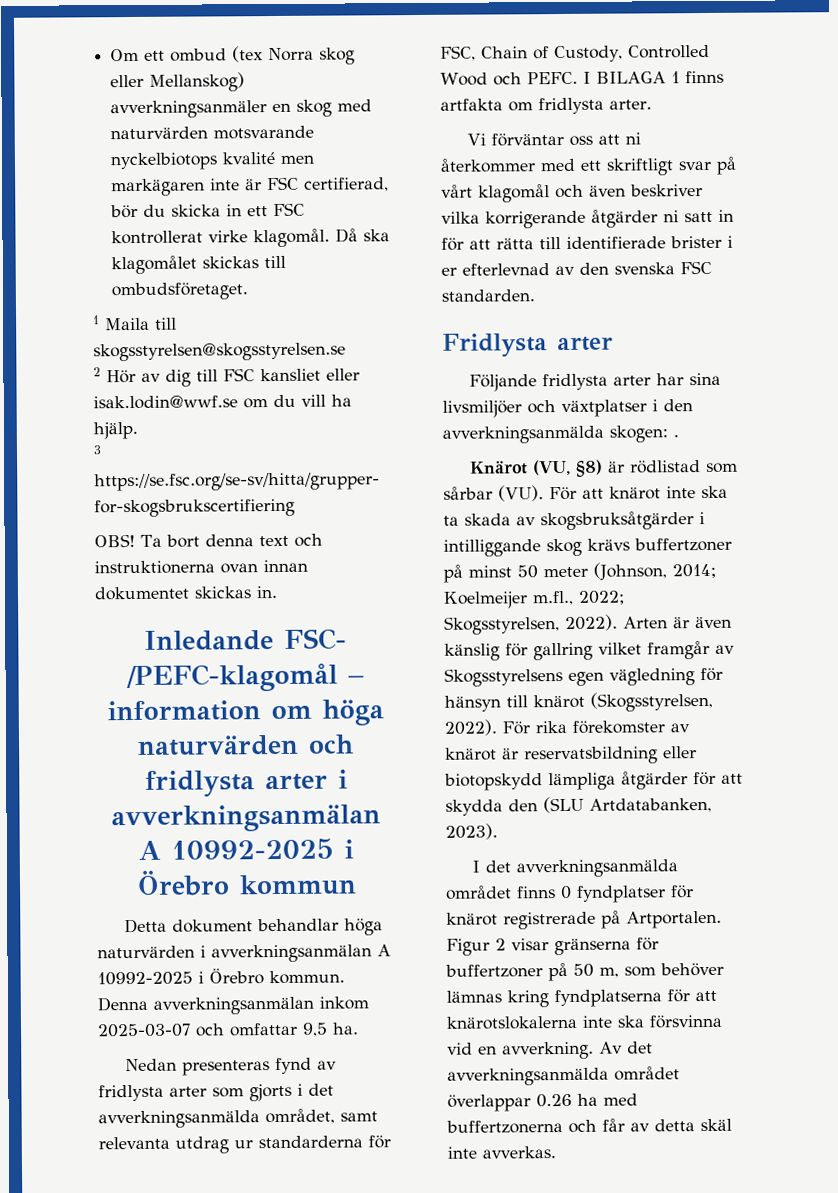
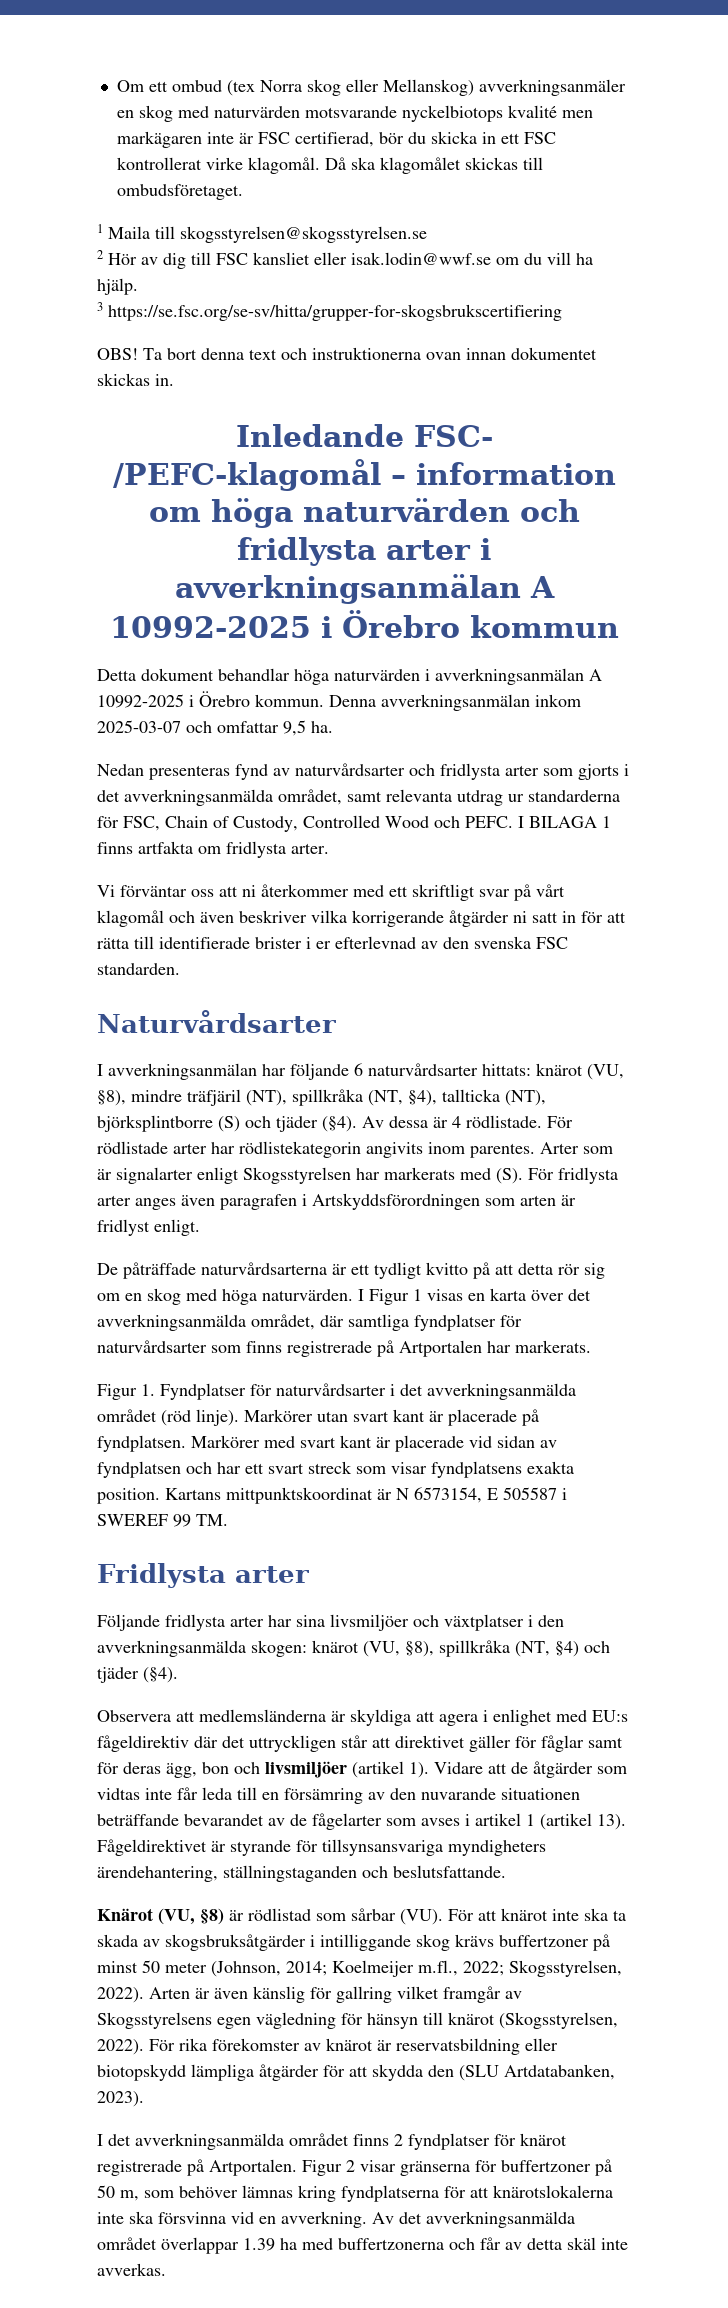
- Nedan presenteras fynd av fridlysta arter som gjorts i det avverkningsanmälda området, samt relevanta utdrag ur standarderna för FSC, Chain of Custody, Controlled Wood och PEFC.
+ Nedan presenteras fynd av naturvårdsarter och fridlysta arter som gjorts i det avverkningsanmälda området, samt relevanta utdrag ur standarderna för FSC, Chain of Custody, Controlled Wood och PEFC.
+ Naturvårdsarter
+ I avverkningsanmälan har följande 6 naturvårdsarter hittats: knärot (VU, §8), mindre träfjäril (NT), spillkråka (NT, §4), tallticka (NT), björksplintborre (S) och tjäder (§4). Av dessa är 4 rödlistade. För rödlistade arter har rödlistekategorin angivits inom parentes. Arter som är signalarter enligt Skogsstyrelsen har markerats med (S). För fridlysta arter anges även paragrafen i Artskyddsförordningen som arten är fridlyst enligt.
+ De påträffade naturvårdsarterna är ett tydligt kvitto på att detta rör sig om en skog med höga naturvärden. I Figur 1 visas en karta över det avverkningsanmälda området, där samtliga fyndplatser för naturvårdsarter som finns registrerade på Artportalen har markerats.
+ Figur 1. Fyndplatser för naturvårdsarter i det avverkningsanmälda området (röd linje). Markörer utan svart kant är placerade på fyndplatsen. Markörer med svart kant är placerade vid sidan av fyndplatsen och har ett svart streck som visar fyndplatsens exakta position. Kartans mittpunktskoordinat är N 6573154, E 505587 i SWEREF 99 TM.
- Följande fridlysta arter har sina livsmiljöer och växtplatser i den avverkningsanmälda skogen: .
+ Följande fridlysta arter har sina livsmiljöer och växtplatser i den avverkningsanmälda skogen: knärot (VU, §8), spillkråka (NT, §4) och tjäder (§4).
+ Observera att medlemsländerna är skyldiga att agera i enlighet med EU:s fågeldirektiv där det uttryckligen står att direktivet gäller för fåglar samt för deras ägg, bon och livsmiljöer (artikel 1). Vidare att de åtgärder som vidtas inte får leda till en försämring av den nuvarande situationen beträffande bevarandet av de fågelarter som avses i artikel 1 (artikel 13). Fågeldirektivet är styrande för tillsynsansvariga myndigheters ärendehantering, ställningstaganden och beslutsfattande.
- I det avverkningsanmälda området finns 0 fyndplatser för knärot registrerade på Artportalen.
+ I det avverkningsanmälda området finns 2 fyndplatser för knärot registrerade på Artportalen.
- Av det avverkningsanmälda området överlappar 0.26 ha med buffertzonerna och får av detta skäl inte avverkas.
+ Av det avverkningsanmälda området överlappar 1.39 ha med buffertzonerna och får av detta skäl inte avverkas.

